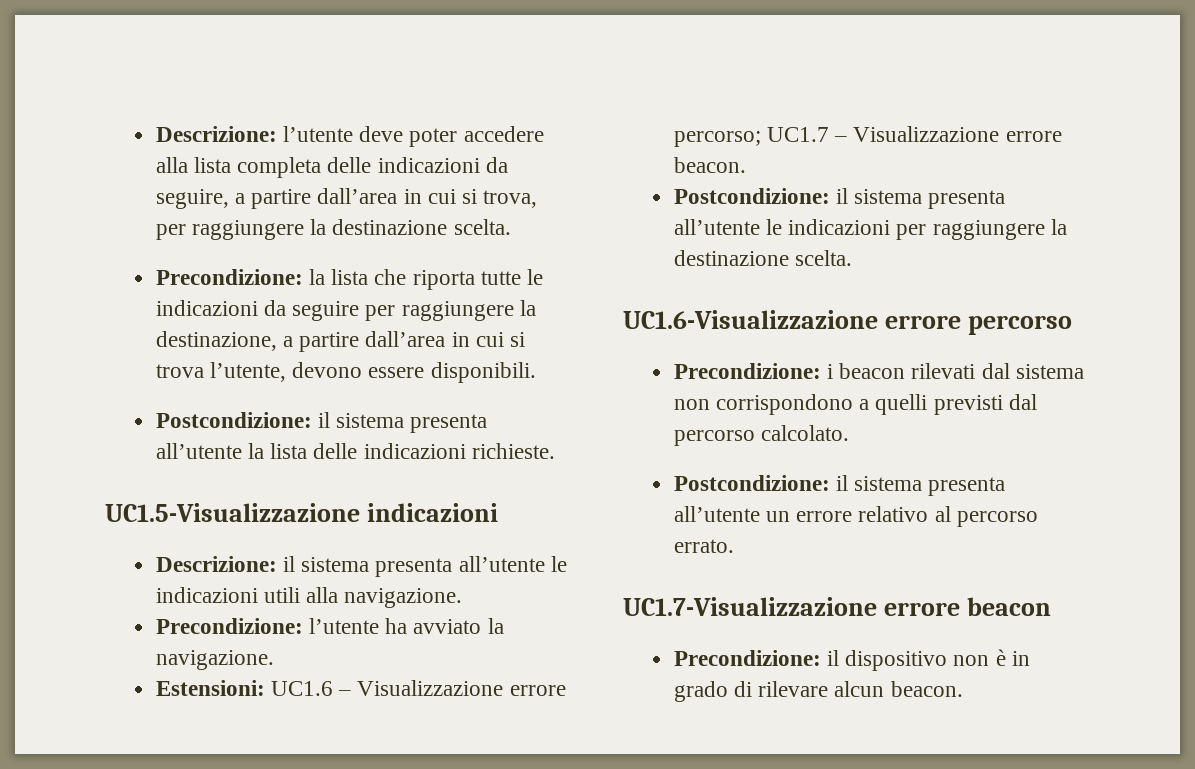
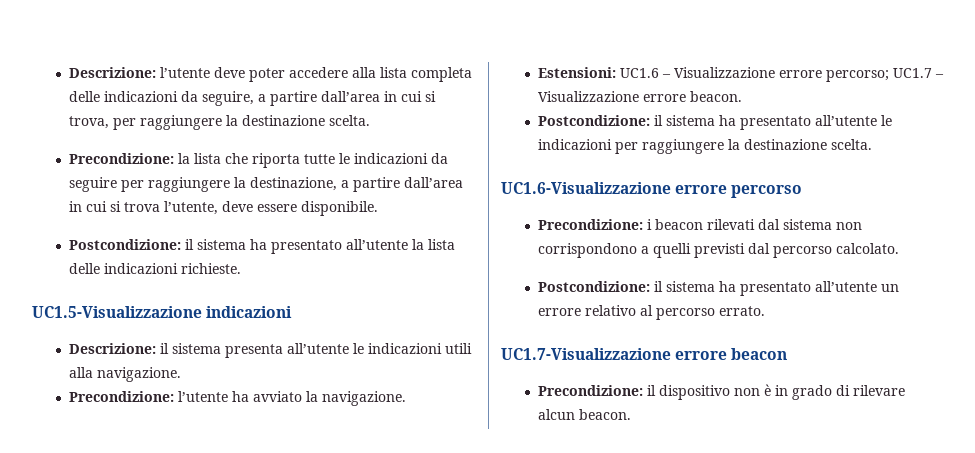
- Precondizione: la lista che riporta tutte le indicazioni da seguire per raggiungere la destinazione, a partire dall’area in cui si trova l’utente, devono essere disponibili.
- Postcondizione: il sistema presenta all’utente la lista delle indicazioni richieste.
+ Precondizione: la lista che riporta tutte le indicazioni da seguire per raggiungere la destinazione, a partire dall’area in cui si trova l’utente, deve essere disponibile.
+ Postcondizione: il sistema ha presentato all’utente la lista delle indicazioni richieste.
- Postcondizione: il sistema presenta all’utente le indicazioni per raggiungere la destinazione scelta.
+ Postcondizione: il sistema ha presentato all’utente le indicazioni per raggiungere la destinazione scelta.
- Postcondizione: il sistema presenta all’utente un errore relativo al percorso errato.
+ Postcondizione: il sistema ha presentato all’utente un errore relativo al percorso errato.

